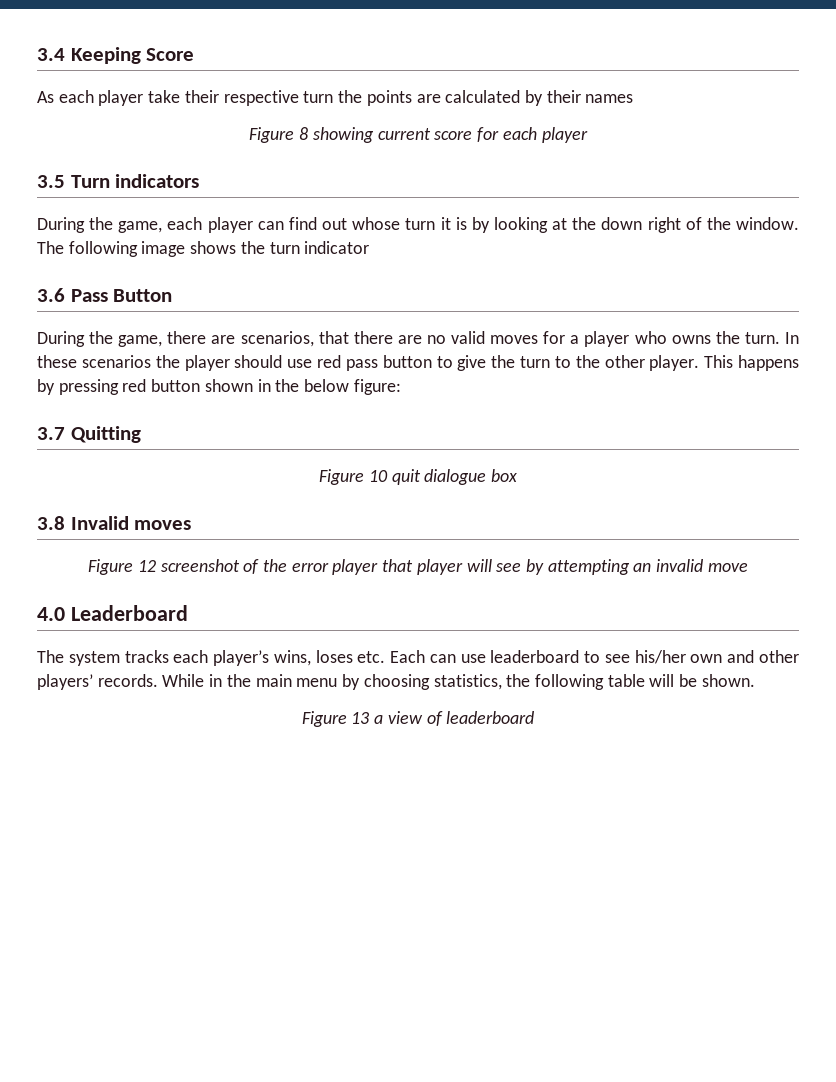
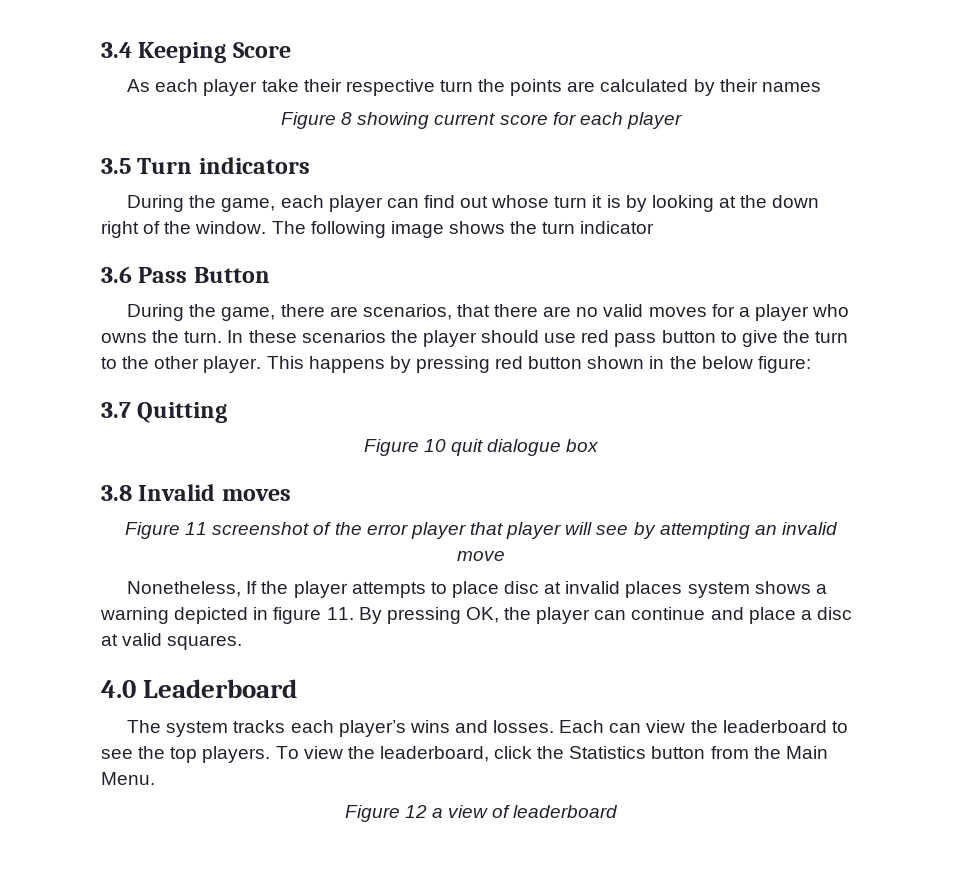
- Figure 12 screenshot of the error player that player will see by attempting an invalid move
+ Figure 11 screenshot of the error player that player will see by attempting an invalid move
+ Nonetheless, If the player attempts to place disc at invalid places system shows a warning depicted in figure 11. By pressing OK, the player can continue and place a disc at valid squares.
- The system tracks each player’s wins, loses etc. Each can use leaderboard to see his/her own and other players’ records. While in the main menu by choosing statistics, the following table will be shown.
- Figure 13 a view of leaderboard
+ The system tracks each player’s wins and losses. Each can view the leaderboard to see the top players. To view the leaderboard, click the Statistics button from the Main Menu.
+ Figure 12 a view of leaderboard

